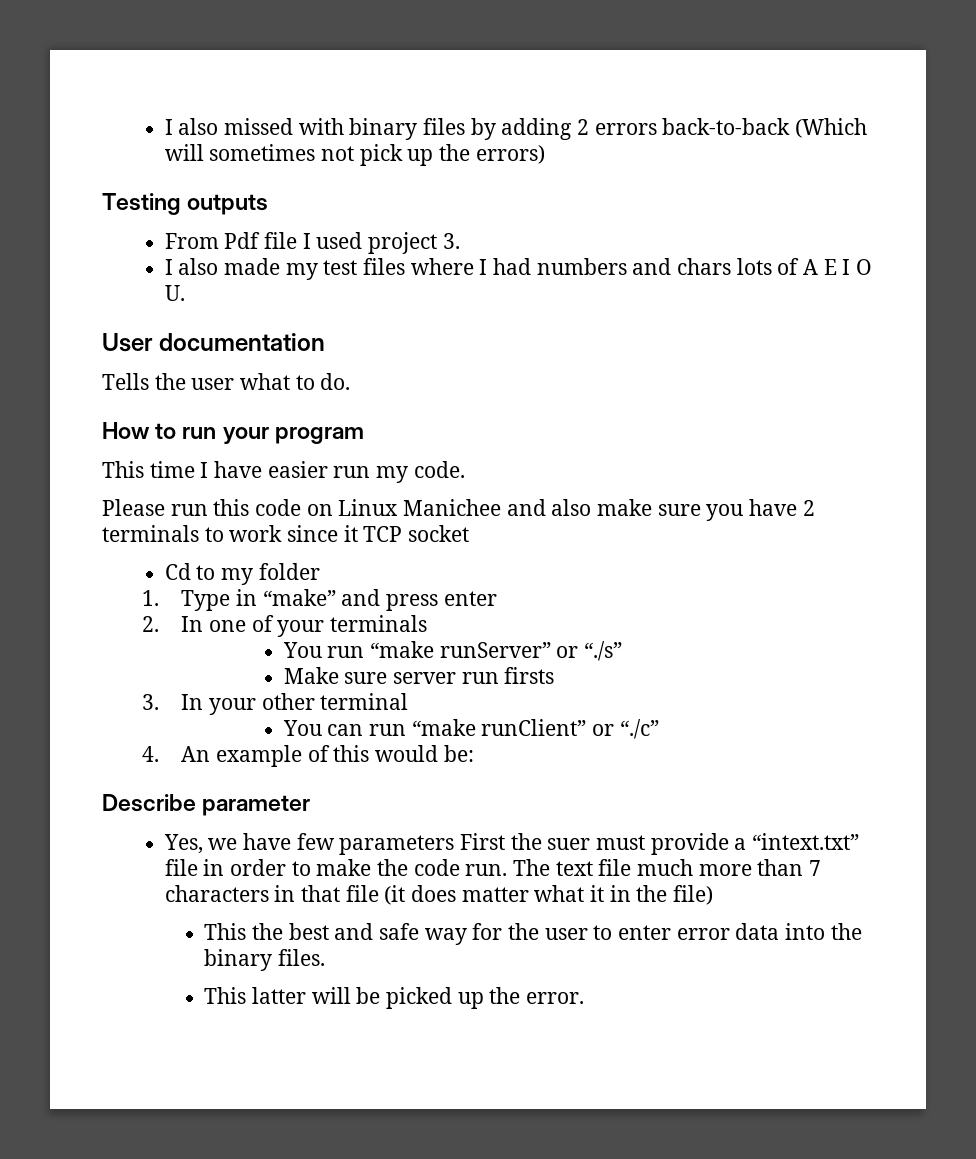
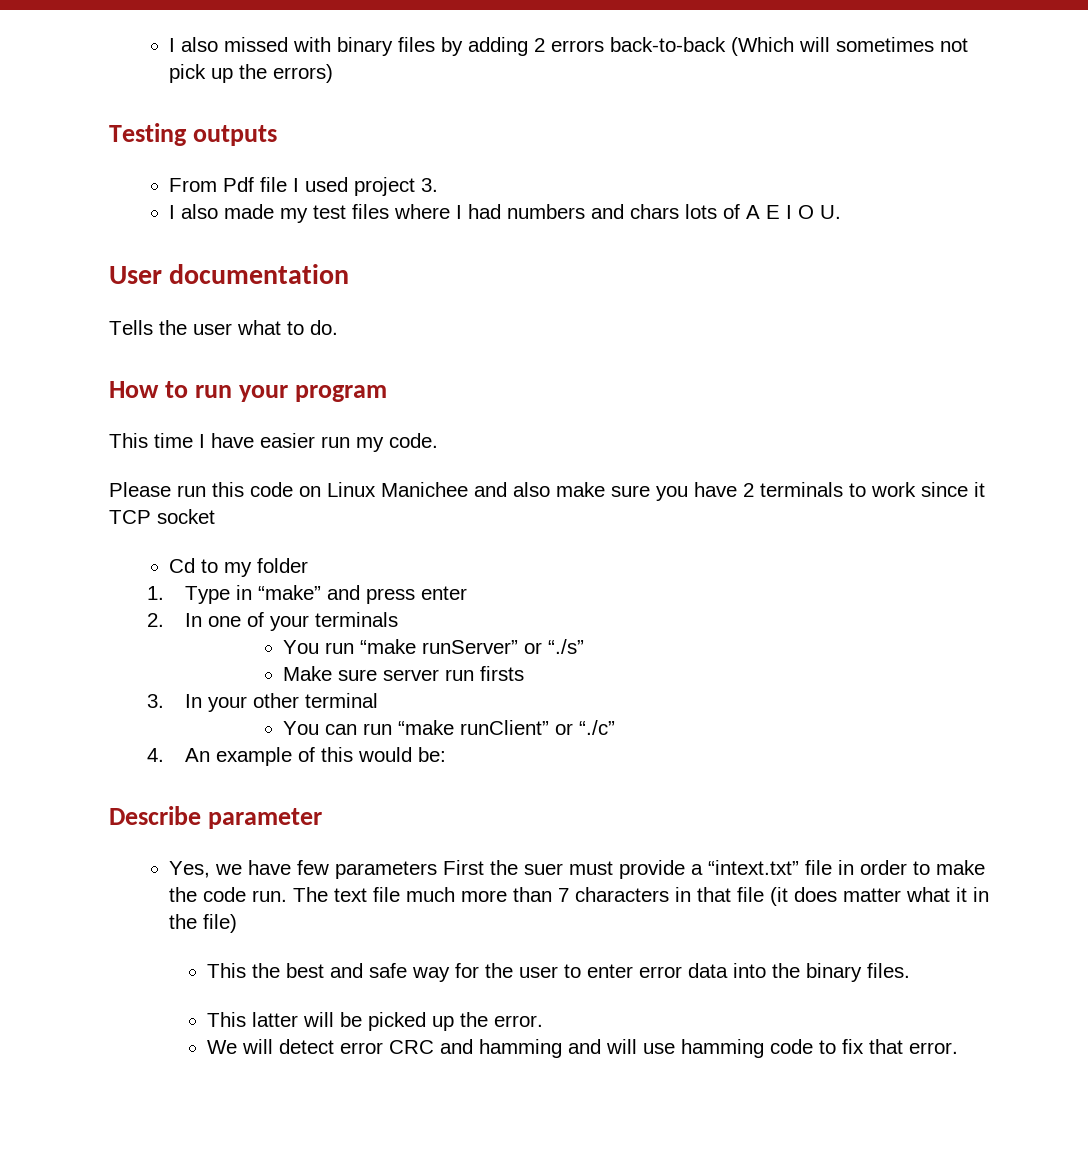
+ We will detect error CRC and hamming and will use hamming code to fix that error.

